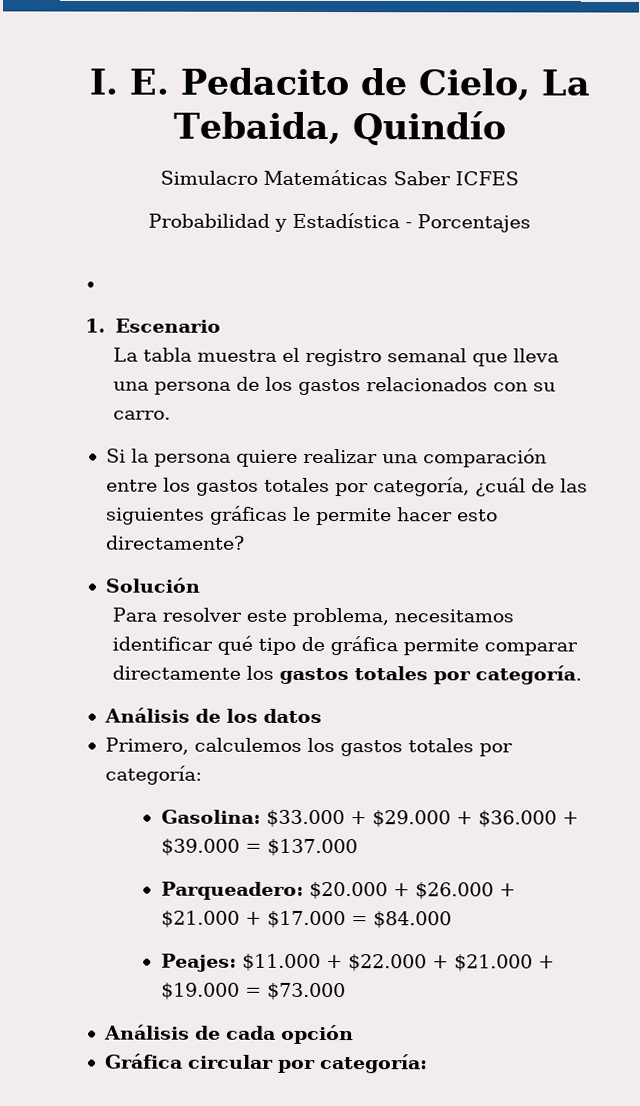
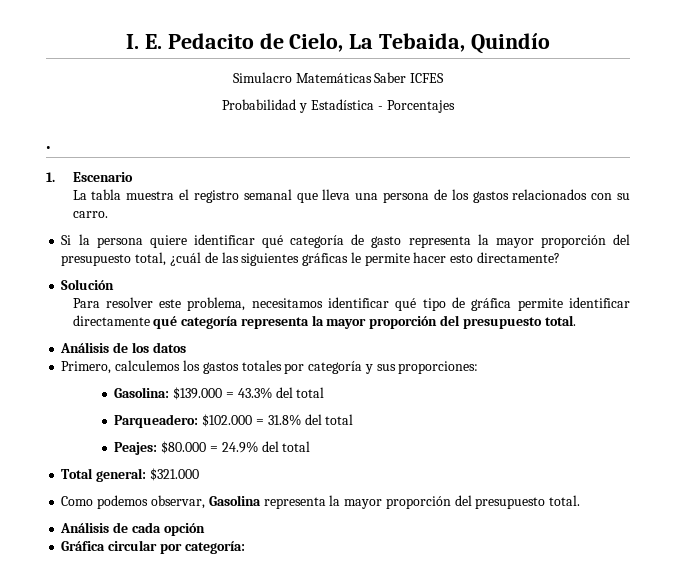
- Si la persona quiere realizar una comparación entre los gastos totales por categoría, ¿cuál de las siguientes gráficas le permite hacer esto directamente?
+ Si la persona quiere identificar qué categoría de gasto representa la mayor proporción del presupuesto total, ¿cuál de las siguientes gráficas le permite hacer esto directamente?
- Para resolver este problema, necesitamos identificar qué tipo de gráfica permite comparar directamente los gastos totales por categoría.
+ Para resolver este problema, necesitamos identificar qué tipo de gráfica permite identificar directamente qué categoría representa la mayor proporción del presupuesto total.
- Primero, calculemos los gastos totales por categoría:
- Gasolina: $33.000 + $29.000 + $36.000 + $39.000 = $137.000
- Parqueadero: $20.000 + $26.000 + $21.000 + $17.000 = $84.000
- Peajes: $11.000 + $22.000 + $21.000 + $19.000 = $73.000
+ Primero, calculemos los gastos totales por categoría y sus proporciones:
+ Gasolina: $139.000 = 43.3% del total
+ Parqueadero: $102.000 = 31.8% del total
+ Peajes: $80.000 = 24.9% del total
+ Total general: $321.000
+ Como podemos observar, Gasolina representa la mayor proporción del presupuesto total.

